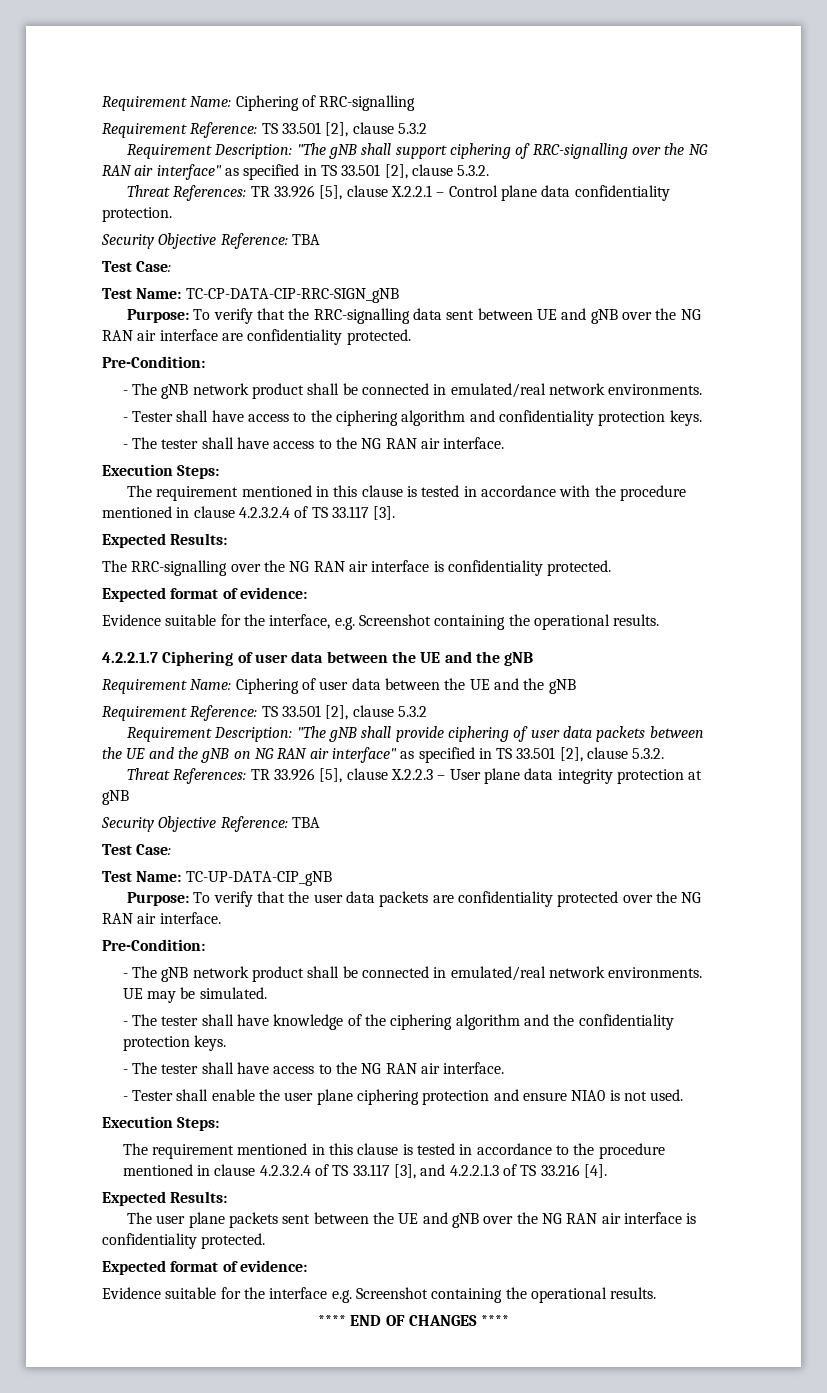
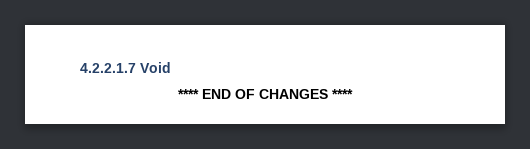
- Requirement Name: Ciphering of RRC-signalling
- Requirement Reference: TS 33.501 [2], clause 5.3.2
- Requirement Description: "The gNB shall support ciphering of RRC-signalling over the NG RAN air interface" as specified in TS 33.501 [2], clause 5.3.2.
- Threat References: TR 33.926 [5], clause X.2.2.1 – Control plane data confidentiality protection.
- Security Objective Reference: TBA
- Test Case:
- Test Name: TC-CP-DATA-CIP-RRC-SIGN_gNB
- Purpose: To verify that the RRC-signalling data sent between UE and gNB over the NG RAN air interface are confidentiality protected.
- Pre-Condition:
- - The gNB network product shall be connected in emulated/real network environments.
- - Tester shall have access to the ciphering algorithm and confidentiality protection keys.
- - The tester shall have access to the NG RAN air interface.
- Execution Steps:
- The requirement mentioned in this clause is tested in accordance with the procedure mentioned in clause 4.2.3.2.4 of TS 33.117 [3].
- Expected Results:
- The RRC-signalling over the NG RAN air interface is confidentiality protected.
- Expected format of evidence:
- Evidence suitable for the interface, e.g. Screenshot containing the operational results.
- 4.2.2.1.7 Ciphering of user data between the UE and the gNB
- Requirement Name: Ciphering of user data between the UE and the gNB
- Requirement Reference: TS 33.501 [2], clause 5.3.2
- Requirement Description: "The gNB shall provide ciphering of user data packets between the UE and the gNB on NG RAN air interface" as specified in TS 33.501 [2], clause 5.3.2.
- Threat References: TR 33.926 [5], clause X.2.2.3 – User plane data integrity protection at gNB
- Security Objective Reference: TBA
- Test Case:
- Test Name: TC-UP-DATA-CIP_gNB
- Purpose: To verify that the user data packets are confidentiality protected over the NG RAN air interface.
- Pre-Condition:
- - The gNB network product shall be connected in emulated/real network environments. UE may be simulated.
- - The tester shall have knowledge of the ciphering algorithm and the confidentiality protection keys.
- - The tester shall have access to the NG RAN air interface.
- - Tester shall enable the user plane ciphering protection and ensure NIA0 is not used.
- Execution Steps:
- The requirement mentioned in this clause is tested in accordance to the procedure mentioned in clause 4.2.3.2.4 of TS 33.117 [3], and 4.2.2.1.3 of TS 33.216 [4].
- Expected Results:
- The user plane packets sent between the UE and gNB over the NG RAN air interface is confidentiality protected.
- Expected format of evidence:
- Evidence suitable for the interface e.g. Screenshot containing the operational results.
+ 4.2.2.1.7 Void

